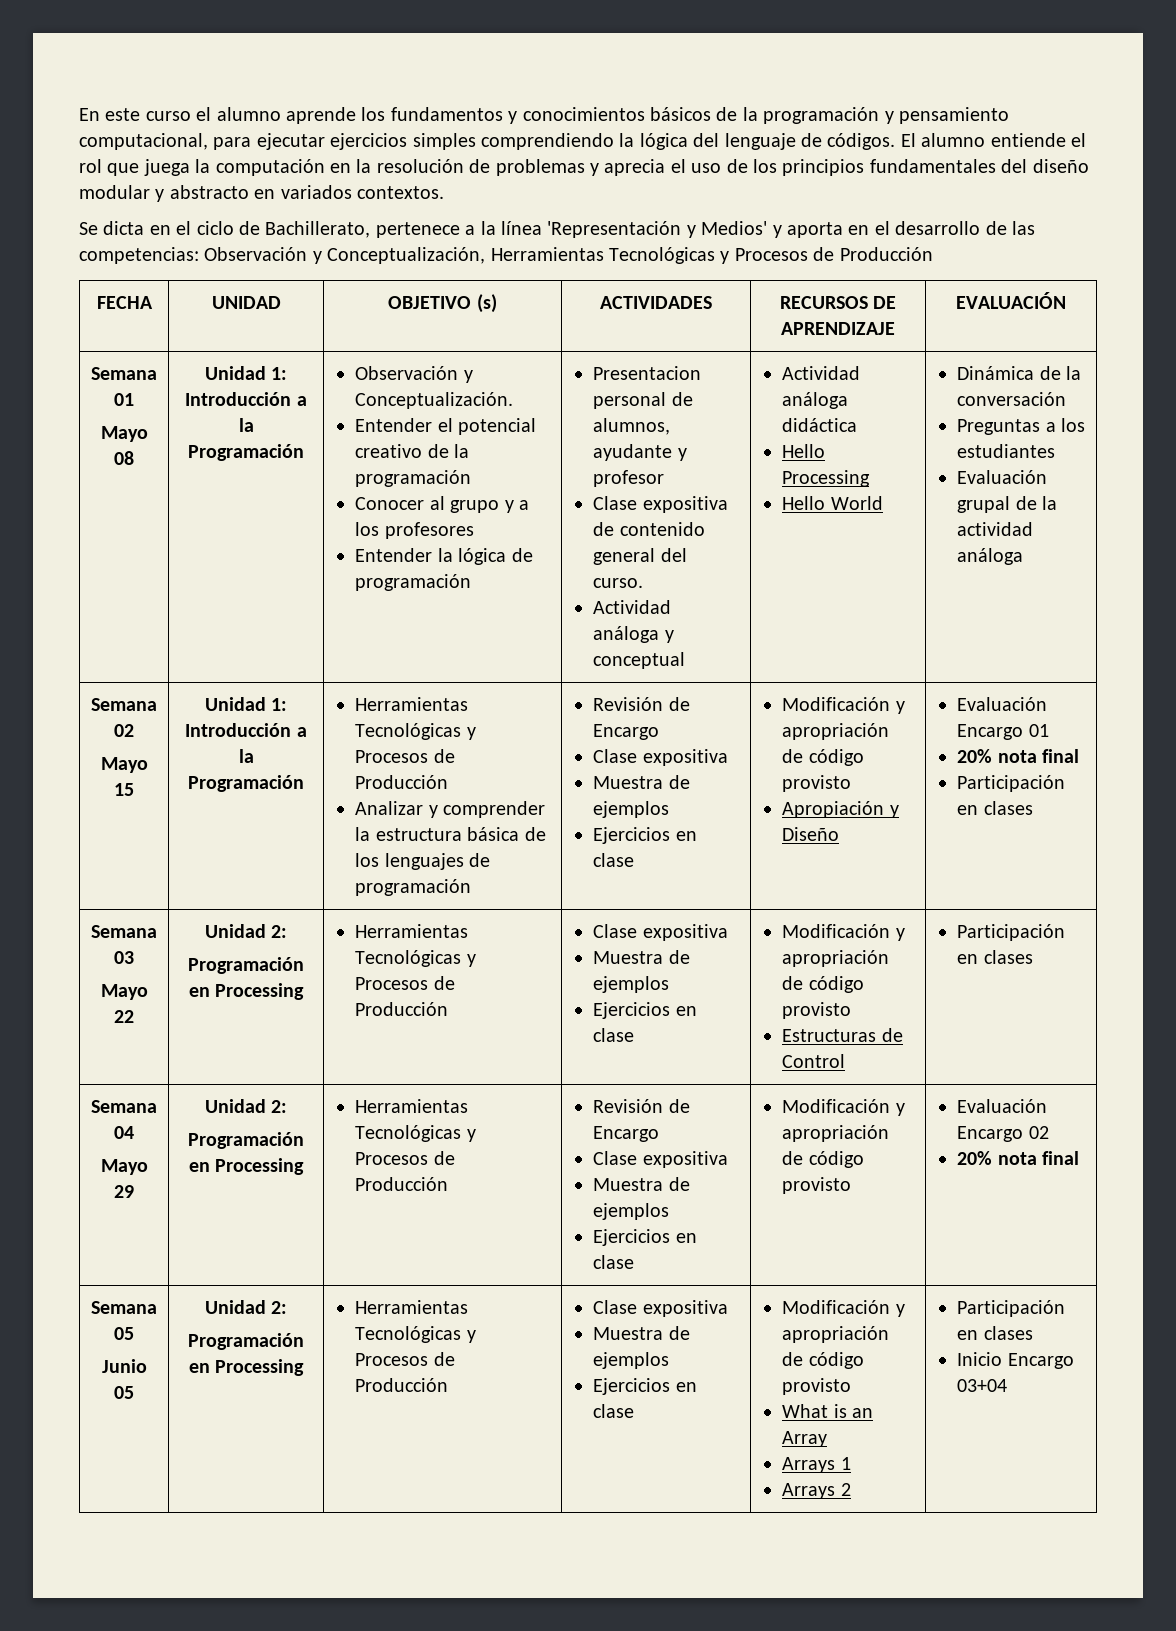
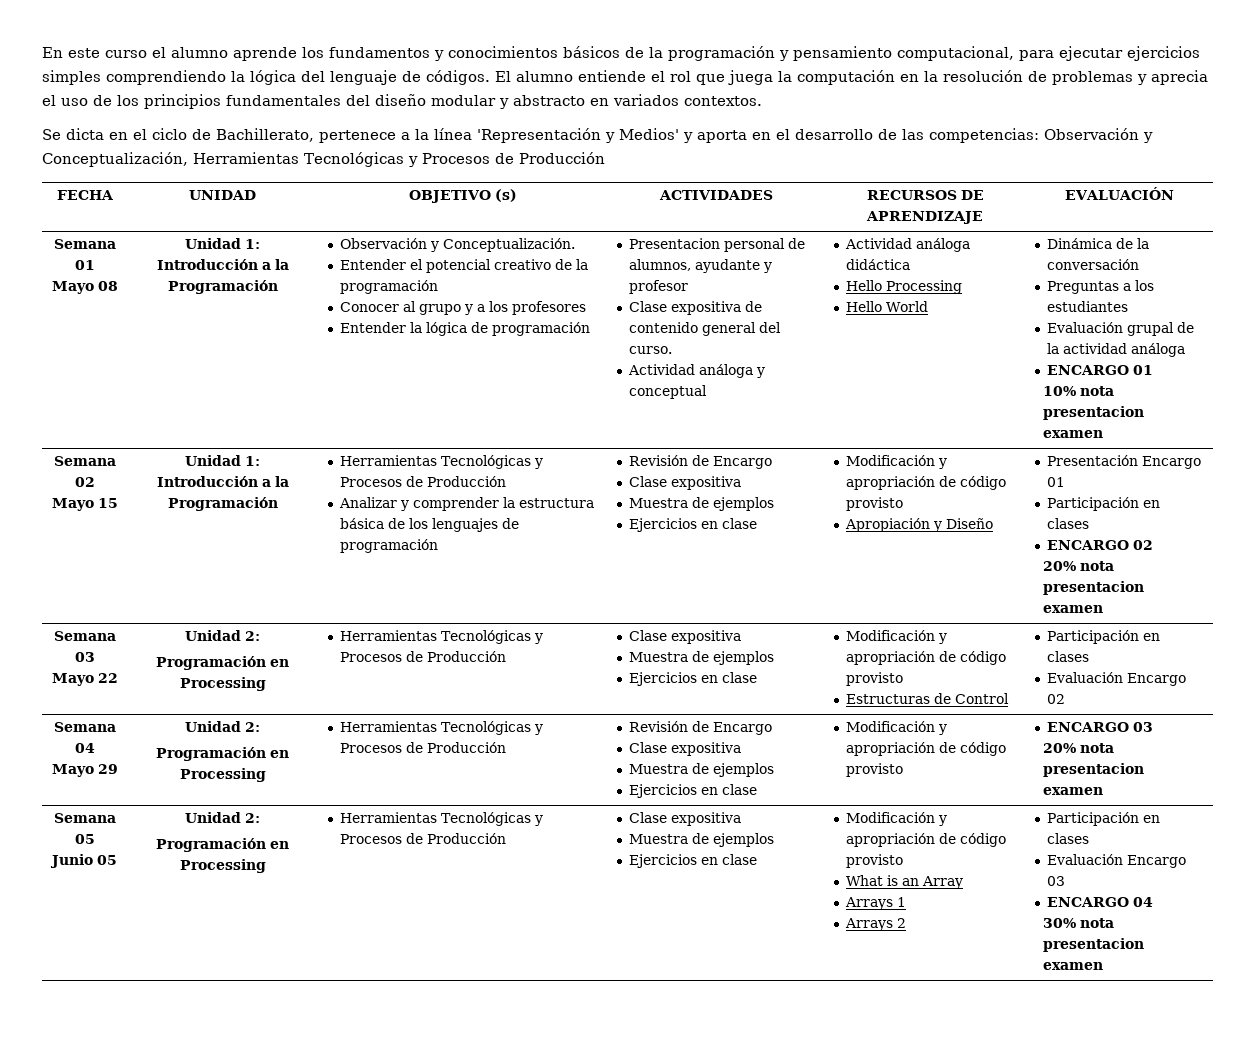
+ ENCARGO 01
+ 10% nota presentacion examen
- Evaluación Encargo 01
- 20% nota final
+ Presentación Encargo 01
  Participación en clases
+ ENCARGO 02
+ 20% nota presentacion examen
  Semana 03
  Mayo 22 | Unidad 2:
  Programación en Processing | Herramientas Tecnológicas y Procesos de Producción | Clase expositiva
  Muestra de ejemplos
  Ejercicios en clase | Modificación y apropriación de código provisto
  Estructuras de Control | Participación en clases
+ Evaluación Encargo 02
  Semana 04
  Mayo 29 | Unidad 2:
  Programación en Processing | Herramientas Tecnológicas y Procesos de Producción | Revisión de Encargo
  Clase expositiva
  Muestra de ejemplos
- Ejercicios en clase | Modificación y apropriación de código provisto | Evaluación Encargo 02
- 20% nota final
+ Ejercicios en clase | Modificación y apropriación de código provisto | ENCARGO 03
+ 20% nota presentacion examen
- Inicio Encargo 03+04
+ Evaluación Encargo 03
+ ENCARGO 04
+ 30% nota presentacion examen

